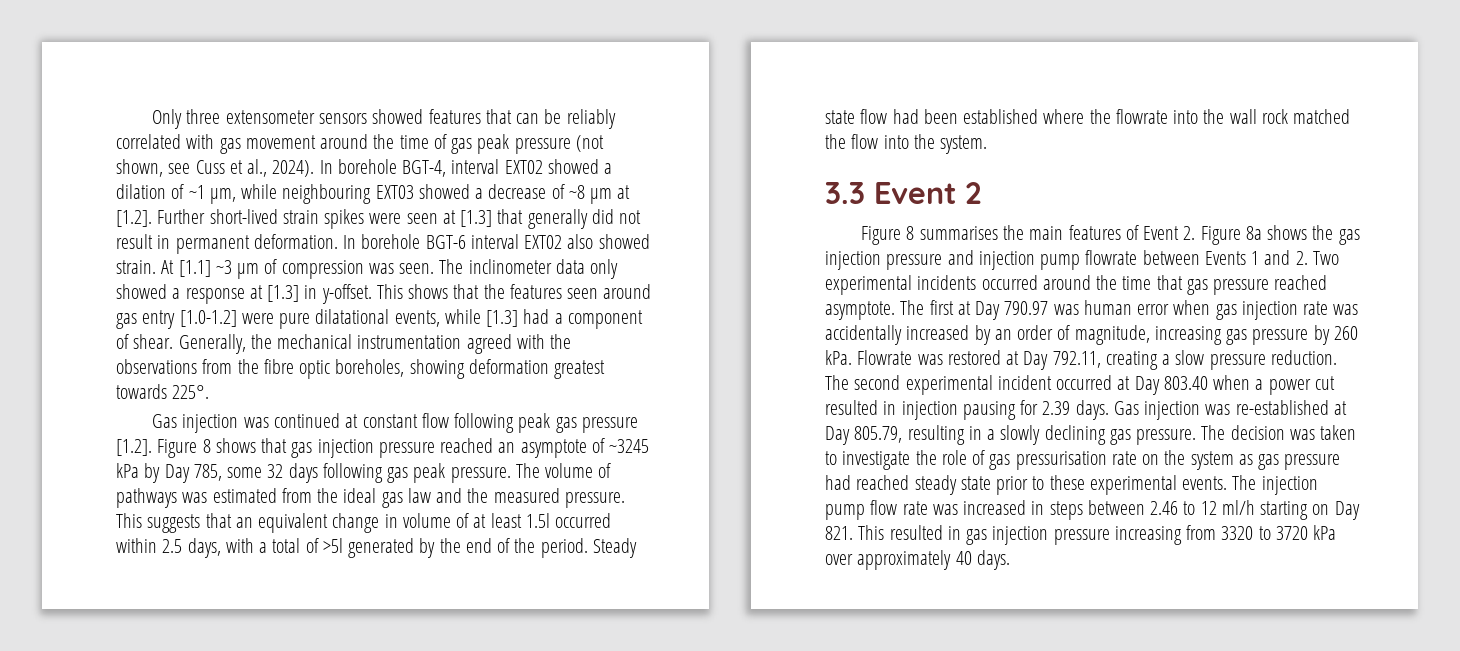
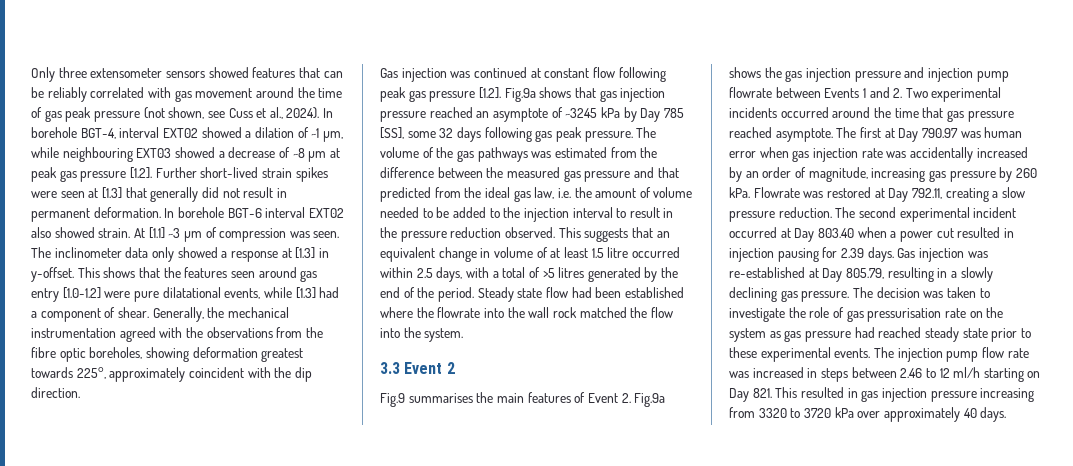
- In borehole BGT-4, interval EXT02 showed a dilation of ~1 µm, while neighbouring EXT03 showed a decrease of ~8 µm at [1.2]. Further short-lived strain spikes were seen at [1.3] that generally did not result in permanent deformation.
+ In borehole BGT-4, interval EXT02 showed a dilation of ~1 µm, while neighbouring EXT03 showed a decrease of ~8 µm at peak gas pressure [1.2]. Further short-lived strain spikes were seen at [1.3] that generally did not result in permanent deformation.
- Generally, the mechanical instrumentation agreed with the observations from the fibre optic boreholes, showing deformation greatest towards 225°.
+ Generally, the mechanical instrumentation agreed with the observations from the fibre optic boreholes, showing deformation greatest towards 225°, approximately coincident with the dip direction.
- Gas injection was continued at constant flow following peak gas pressure [1.2]. Figure 8 shows that gas injection pressure reached an asymptote of ~3245 kPa by Day 785, some 32 days following gas peak pressure.
+ Gas injection was continued at constant flow following peak gas pressure [1.2]. Fig.9a shows that gas injection pressure reached an asymptote of ~3245 kPa by Day 785 [SS], some 32 days following gas peak pressure.
- The volume of pathways was estimated from the ideal gas law and the measured pressure.
+ The volume of the gas pathways was estimated from the difference between the measured gas pressure and that predicted from the ideal gas law, i.e. the amount of volume needed to be added to the injection interval to result in the pressure reduction observed.
- This suggests that an equivalent change in volume of at least 1.5l occurred within 2.5 days, with a total of >5l generated by the end of the period.
+ This suggests that an equivalent change in volume of at least 1.5 litre occurred within 2.5 days, with a total of >5 litres generated by the end of the period.
- Figure 8 summarises the main features of Event 2. Figure 8a shows the gas injection pressure and injection pump flowrate between Events 1 and 2. Two experimental incidents occurred around the time that gas pressure reached asymptote.
+ Fig.9 summarises the main features of Event 2. Fig.9a shows the gas injection pressure and injection pump flowrate between Events 1 and 2. Two experimental incidents occurred around the time that gas pressure reached asymptote.

